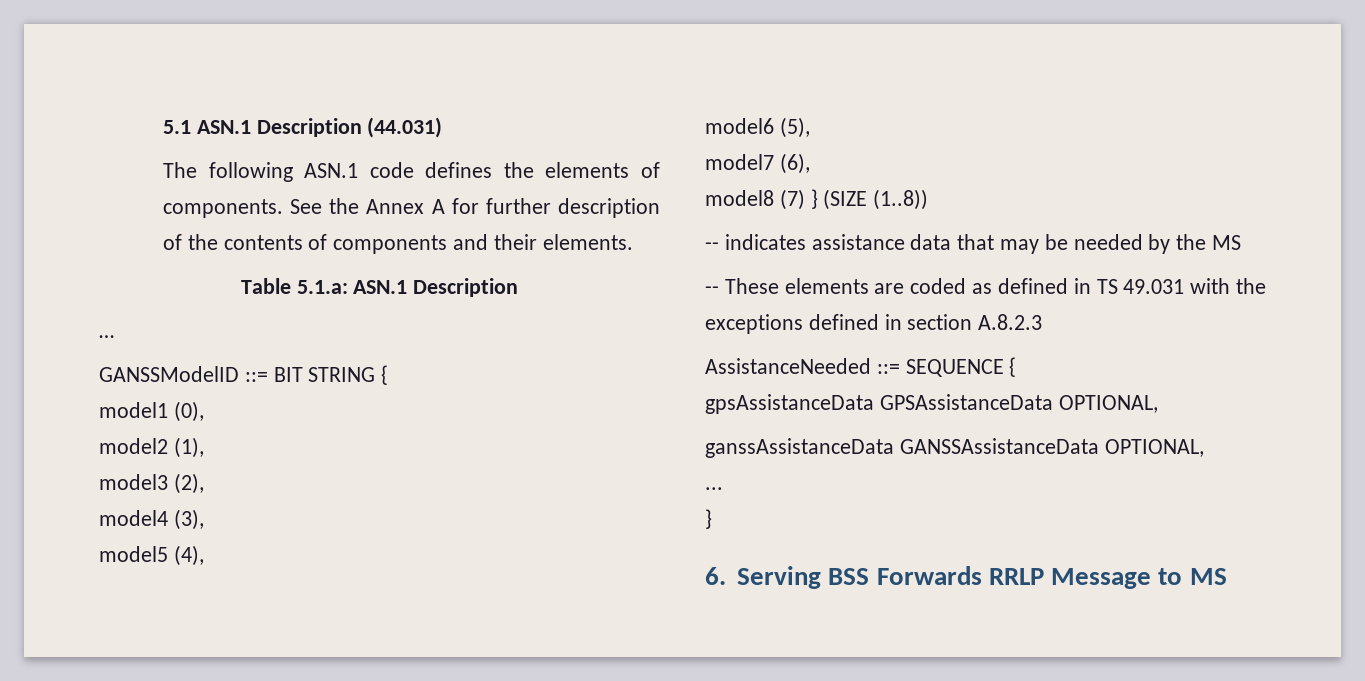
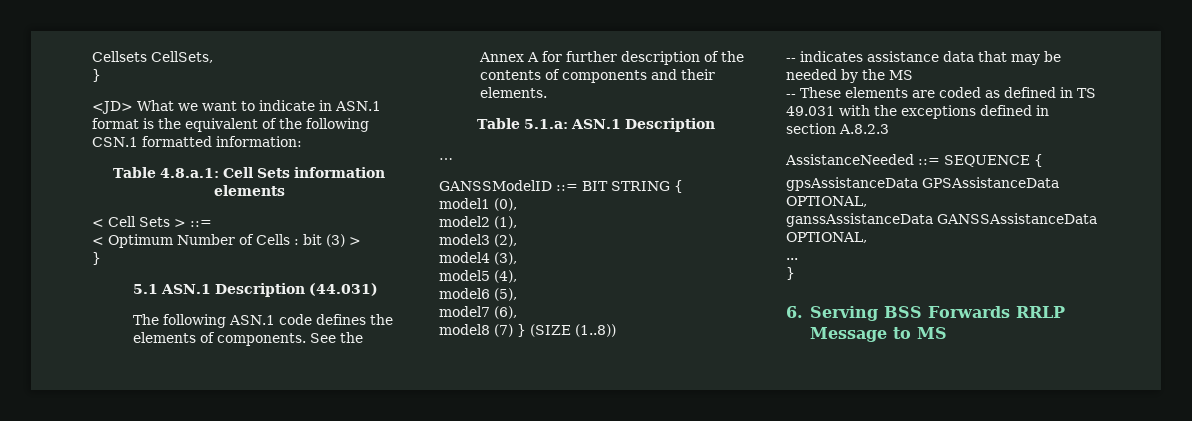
+ Cellsets CellSets,
+ }
+ <JD> What we want to indicate in ASN.1 format is the equivalent of the following CSN.1 formatted information:
+ Table 4.8.a.1: Cell Sets information elements
+ < Cell Sets > ::=
+ < Optimum Number of Cells : bit (3) >
+ }

